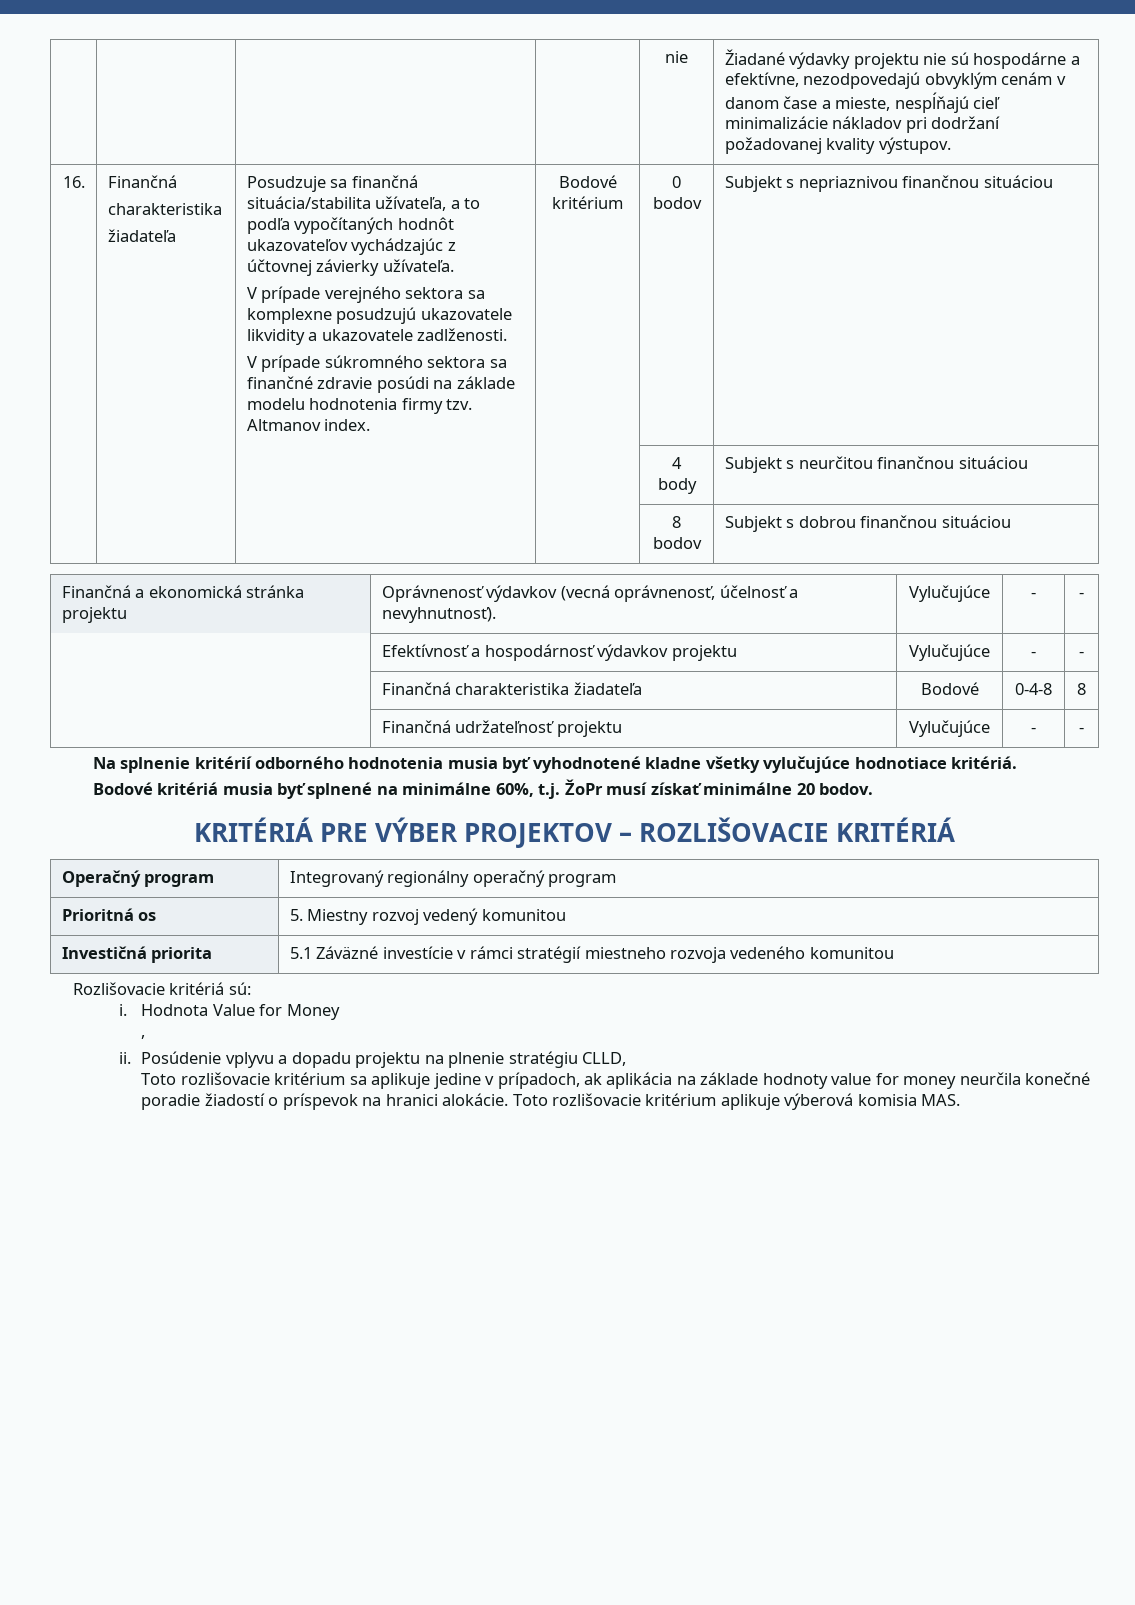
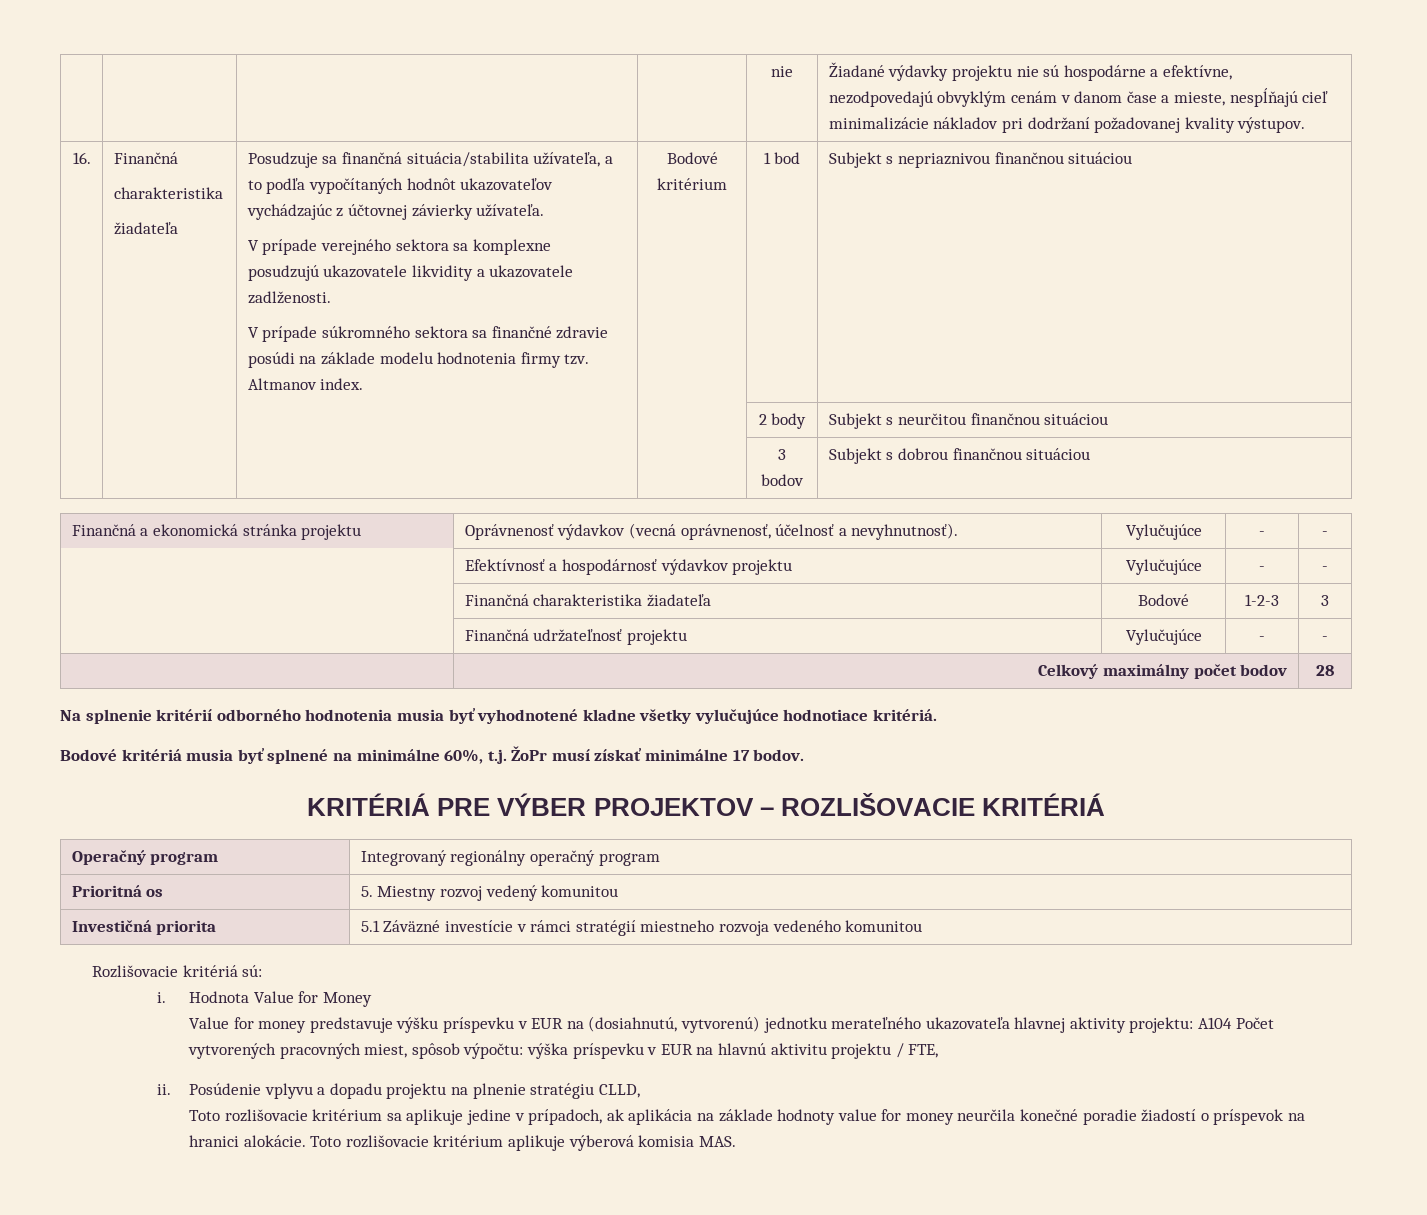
- 0 bodov
+ 1 bod
- | | | | 4 body | Subjekt s neurčitou finančnou situáciou
+ | | | | 2 body | Subjekt s neurčitou finančnou situáciou
- | | | | 8 bodov | Subjekt s dobrou finančnou situáciou
+ | | | | 3 bodov | Subjekt s dobrou finančnou situáciou
- | Finančná charakteristika žiadateľa | Bodové | 0-4-8 | 8
+ | Finančná charakteristika žiadateľa | Bodové | 1-2-3 | 3
+ | Celkový maximálny počet bodov | 28
- Bodové kritériá musia byť splnené na minimálne 60%, t.j. ŽoPr musí získať minimálne 20 bodov.
+ Bodové kritériá musia byť splnené na minimálne 60%, t.j. ŽoPr musí získať minimálne 17 bodov.
- ,
+ Value for money predstavuje výšku príspevku v EUR na (dosiahnutú, vytvorenú) jednotku merateľného ukazovateľa hlavnej aktivity projektu: A104 Počet vytvorených pracovných miest, spôsob výpočtu: výška príspevku v EUR na hlavnú aktivitu projektu / FTE,

